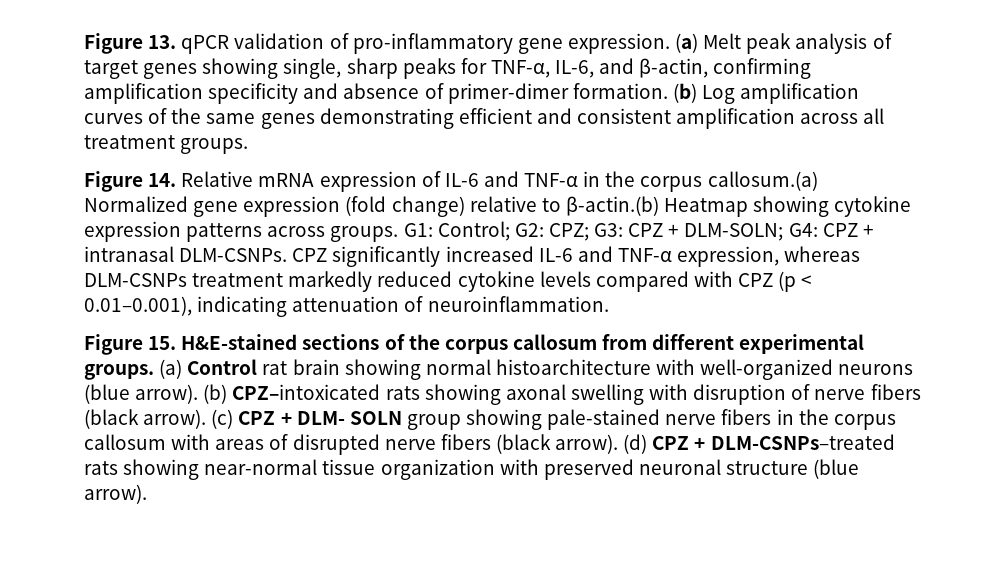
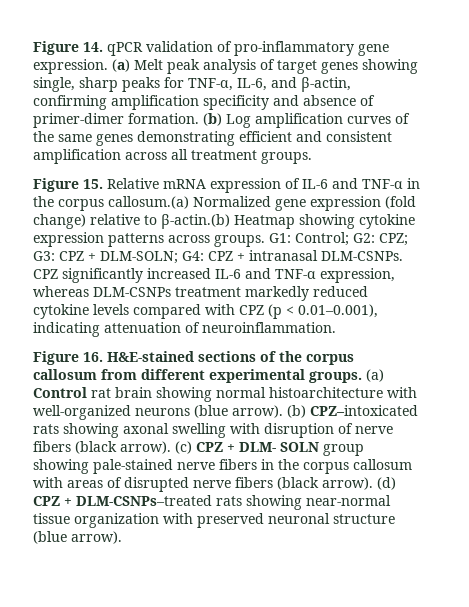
- Figure 13. qPCR validation of pro-inflammatory gene expression.
+ Figure 14. qPCR validation of pro-inflammatory gene expression.
- Figure 14. Relative mRNA expression of IL-6 and TNF-α in the corpus callosum.(a) Normalized gene expression (fold change) relative to β-actin.(b) Heatmap showing cytokine expression patterns across groups.
+ Figure 15. Relative mRNA expression of IL-6 and TNF-α in the corpus callosum.(a) Normalized gene expression (fold change) relative to β-actin.(b) Heatmap showing cytokine expression patterns across groups.
- Figure 15. H&E-stained sections of the corpus callosum from different experimental groups.
+ Figure 16. H&E-stained sections of the corpus callosum from different experimental groups.

